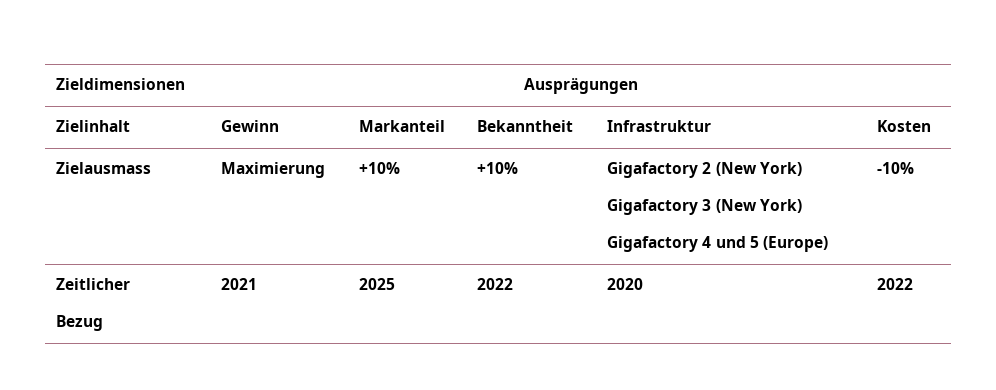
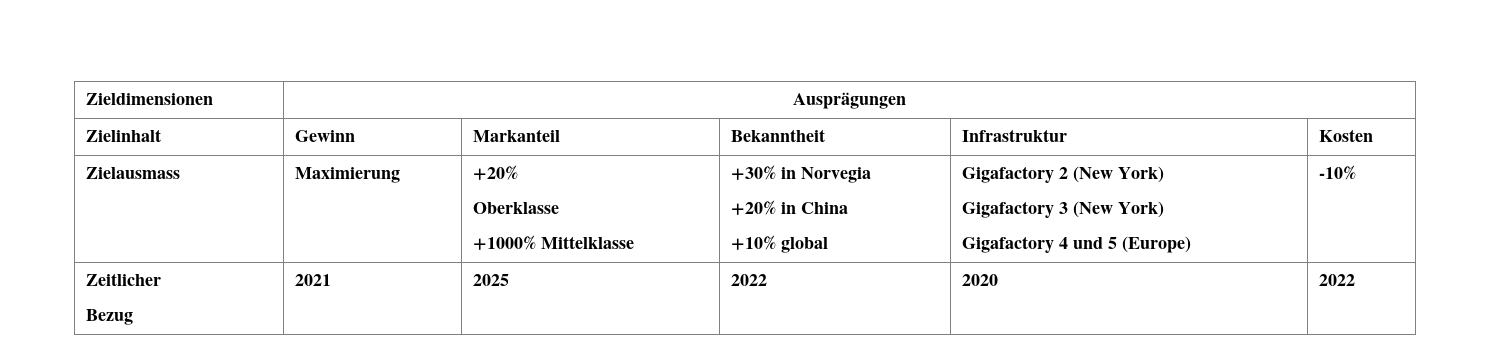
- Zielausmass | Maximierung | +10% | +10% | Gigafactory 2 (New York)
+ Zielausmass | Maximierung | +20%
+ Oberklasse
+ +1000% Mittelklasse | +30% in Norvegia
+ +20% in China
+ +10% global | Gigafactory 2 (New York)

